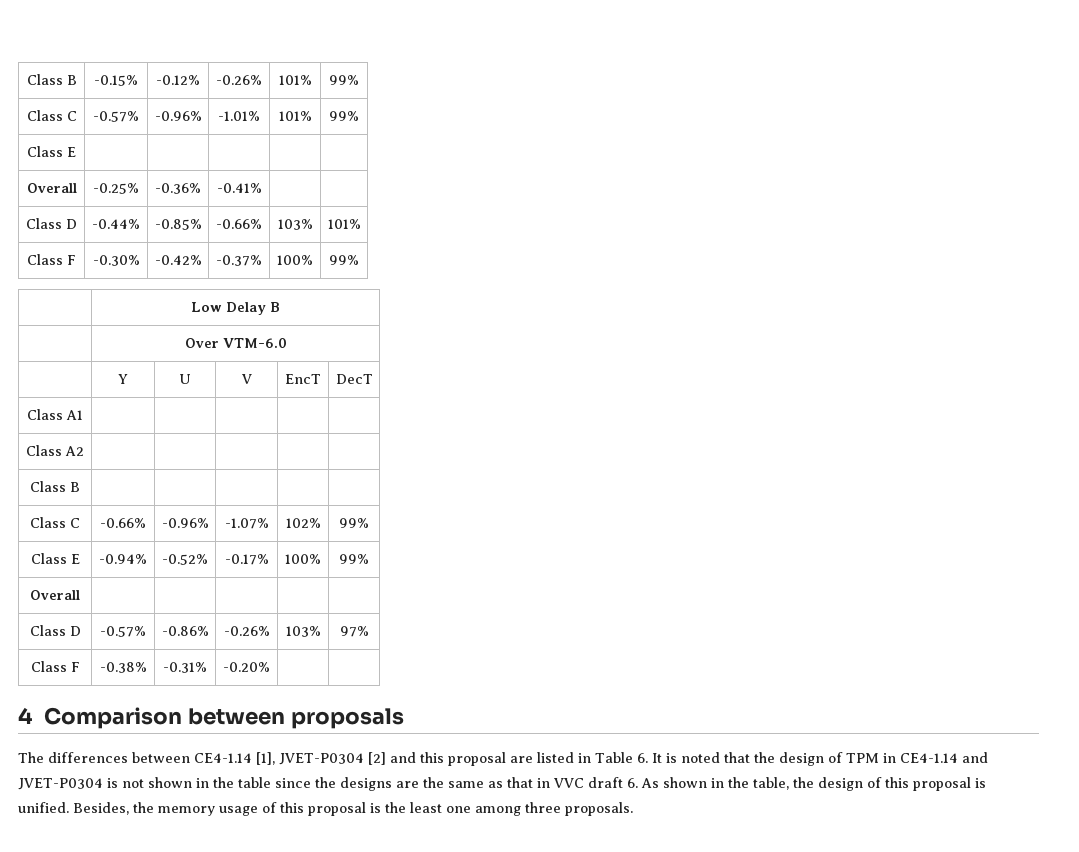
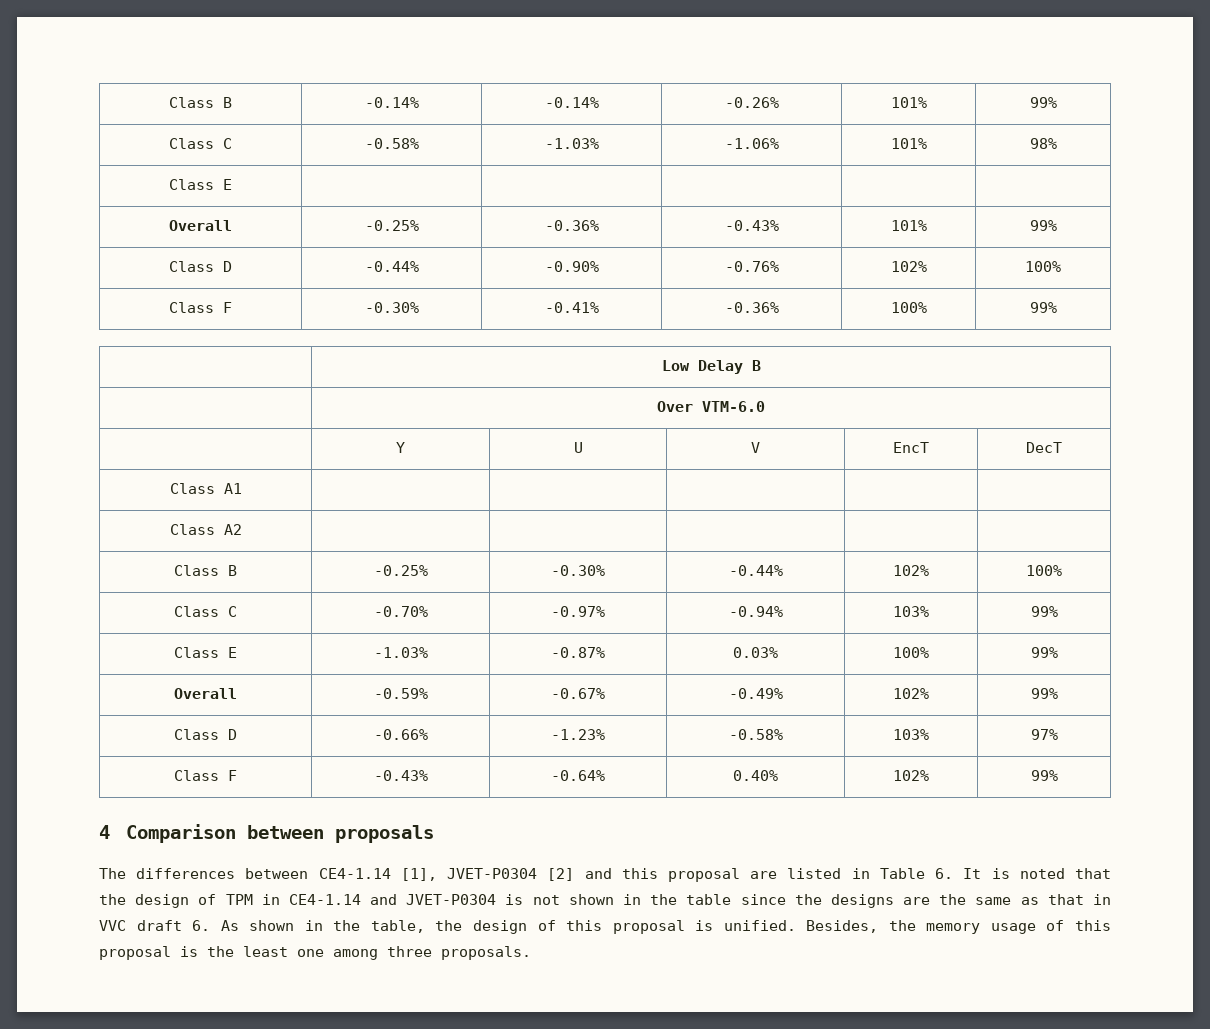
- Class B | -0.15% | -0.12% | -0.26% | 101% | 99%
+ Class B | -0.14% | -0.14% | -0.26% | 101% | 99%
- Class C | -0.57% | -0.96% | -1.01% | 101% | 99%
+ Class C | -0.58% | -1.03% | -1.06% | 101% | 98%
- Overall | -0.25% | -0.36% | -0.41% | |
+ Overall | -0.25% | -0.36% | -0.43% | 101% | 99%
- Class D | -0.44% | -0.85% | -0.66% | 103% | 101%
+ Class D | -0.44% | -0.90% | -0.76% | 102% | 100%
- Class F | -0.30% | -0.42% | -0.37% | 100% | 99%
+ Class F | -0.30% | -0.41% | -0.36% | 100% | 99%
- Class B | | | | |
- Class C | -0.66% | -0.96% | -1.07% | 102% | 99%
- Class E | -0.94% | -0.52% | -0.17% | 100% | 99%
+ Class B | -0.25% | -0.30% | -0.44% | 102% | 100%
+ Class C | -0.70% | -0.97% | -0.94% | 103% | 99%
+ Class E | -1.03% | -0.87% | 0.03% | 100% | 99%
- Overall | | | | |
- Class D | -0.57% | -0.86% | -0.26% | 103% | 97%
+ Overall | -0.59% | -0.67% | -0.49% | 102% | 99%
+ Class D | -0.66% | -1.23% | -0.58% | 103% | 97%
- Class F | -0.38% | -0.31% | -0.20% | |
+ Class F | -0.43% | -0.64% | 0.40% | 102% | 99%

